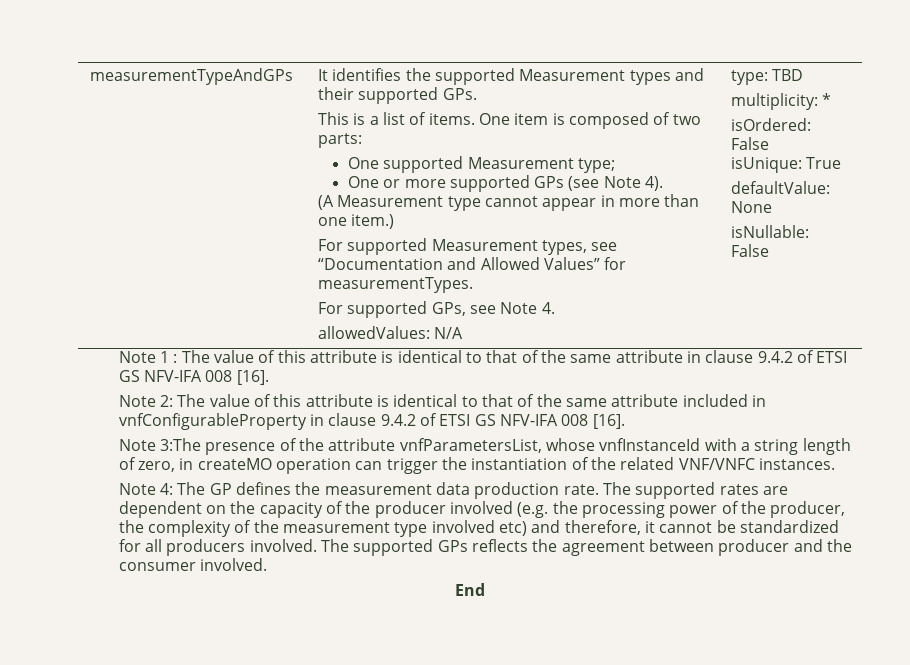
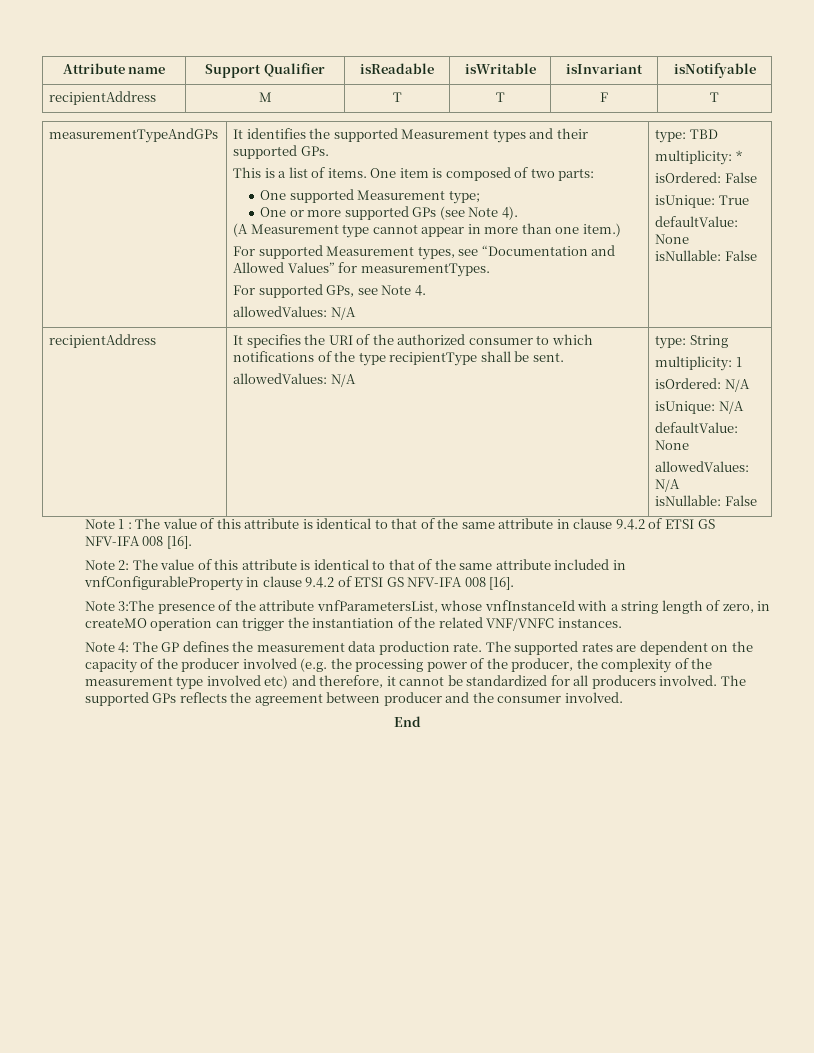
+ Attribute name | Support Qualifier | isReadable | isWritable | isInvariant | isNotifyable
+ recipientAddress | M | T | T | F | T
+ recipientAddress | It specifies the URI of the authorized consumer to which notifications of the type recipientType shall be sent.
+ allowedValues: N/A | type: String
+ multiplicity: 1
+ isOrdered: N/A
+ isUnique: N/A
+ defaultValue: None
+ allowedValues: N/A
+ isNullable: False

